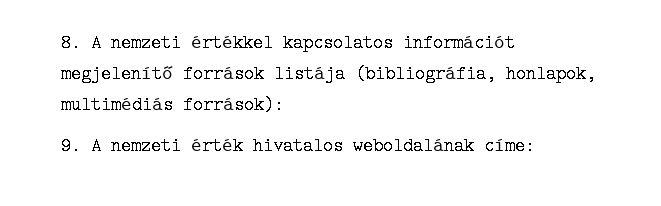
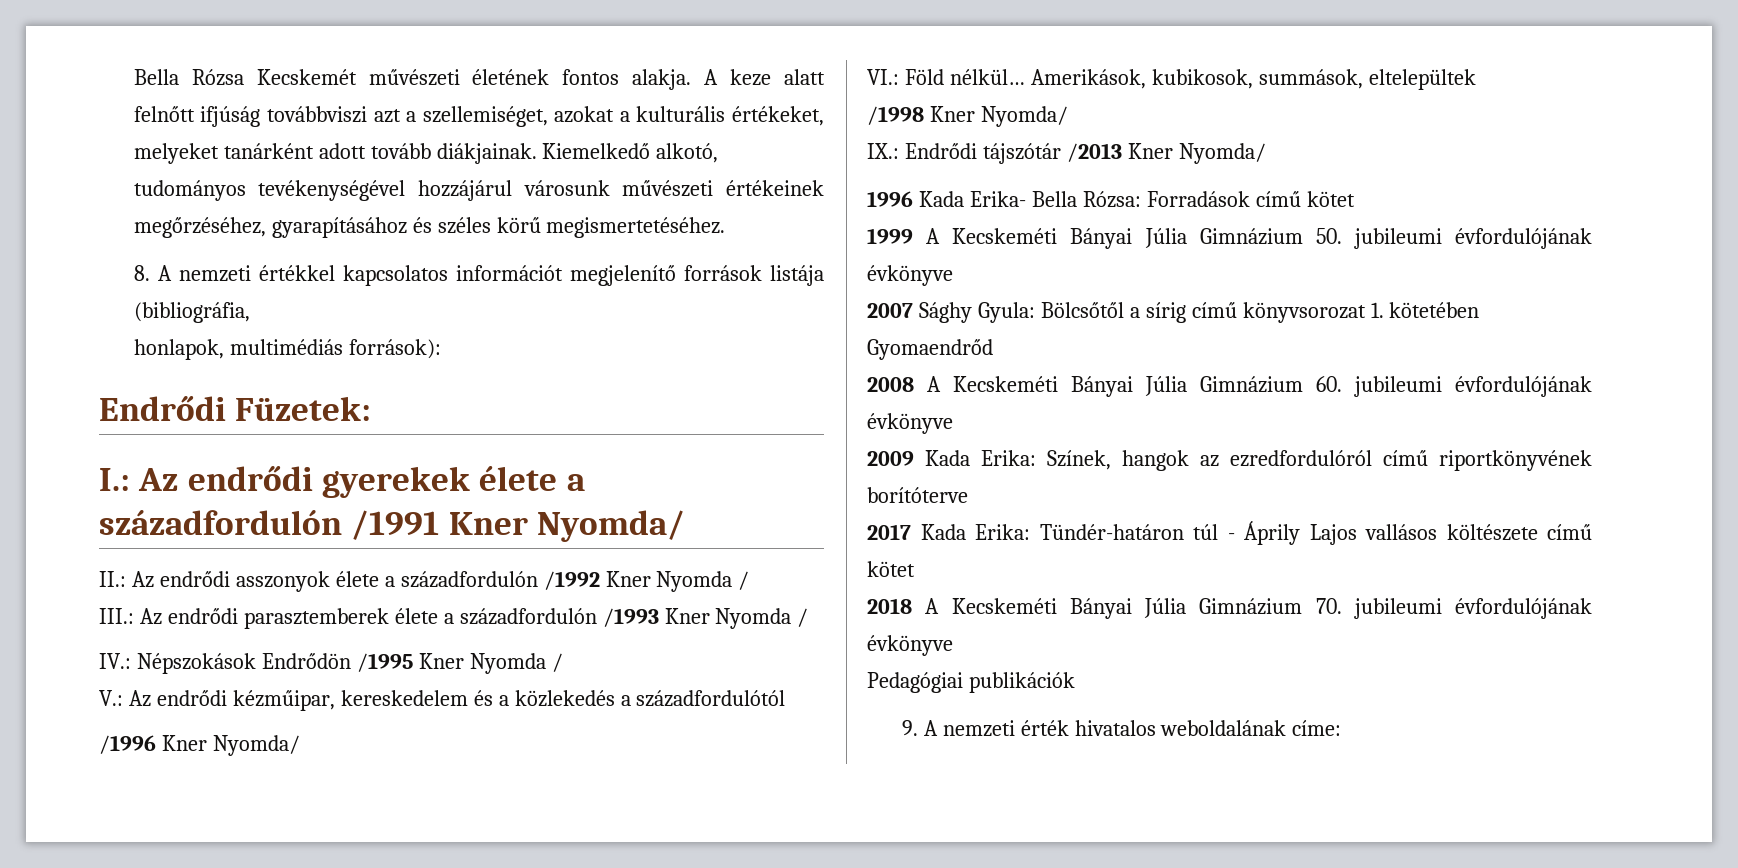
+ Bella Rózsa Kecskemét művészeti életének fontos alakja. A keze alatt felnőtt ifjúság továbbviszi azt a szellemiséget, azokat a kulturális értékeket, melyeket tanárként adott tovább diákjainak. Kiemelkedő alkotó, tudományos tevékenységével hozzájárul városunk művészeti értékeinek megőrzéséhez, gyarapításához és széles körű megismertetéséhez.
- 8. A nemzeti értékkel kapcsolatos információt megjelenítő források listája (bibliográfia, honlapok, multimédiás források):
+ 8. A nemzeti értékkel kapcsolatos információt megjelenítő források listája (bibliográfia,
+ honlapok, multimédiás források):
+ Endrődi Füzetek:
+ I.: Az endrődi gyerekek élete a századfordulón /1991 Kner Nyomda/
+ II.: Az endrődi asszonyok élete a századfordulón /1992 Kner Nyomda /
+ III.: Az endrődi parasztemberek élete a századfordulón /1993 Kner Nyomda /
+ IV.: Népszokások Endrődön /1995 Kner Nyomda /
+ V.: Az endrődi kézműipar, kereskedelem és a közlekedés a századfordulótól
+ /1996 Kner Nyomda/
+ VI.: Föld nélkül… Amerikások, kubikosok, summások, eltelepültek
+ /1998 Kner Nyomda/
+ IX.: Endrődi tájszótár /2013 Kner Nyomda/
+ 1996 Kada Erika- Bella Rózsa: Forradások című kötet
+ 1999 A Kecskeméti Bányai Júlia Gimnázium 50. jubileumi évfordulójának évkönyve
+ 2007 Sághy Gyula: Bölcsőtől a sírig című könyvsorozat 1. kötetében Gyomaendrőd
+ 2008 A Kecskeméti Bányai Júlia Gimnázium 60. jubileumi évfordulójának évkönyve
+ 2009 Kada Erika: Színek, hangok az ezredfordulóról című riportkönyvének borítóterve
+ 2017 Kada Erika: Tündér-határon túl - Áprily Lajos vallásos költészete című kötet
+ 2018 A Kecskeméti Bányai Júlia Gimnázium 70. jubileumi évfordulójának évkönyve
+ Pedagógiai publikációk

